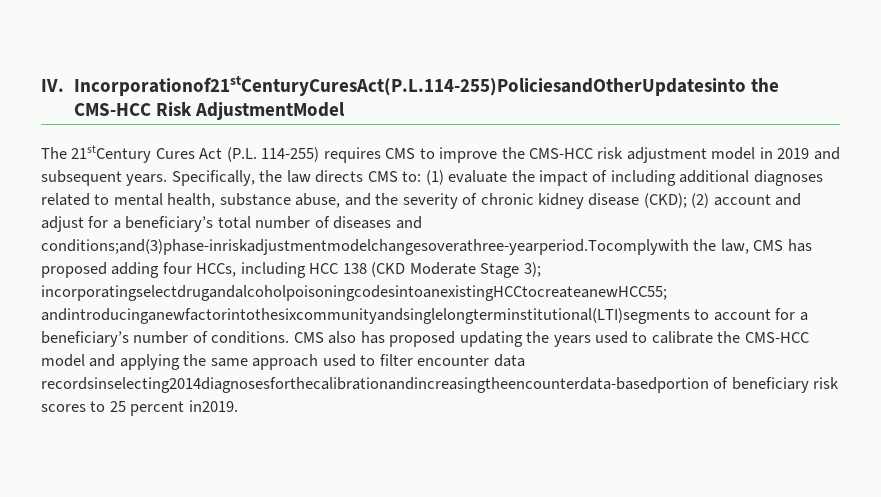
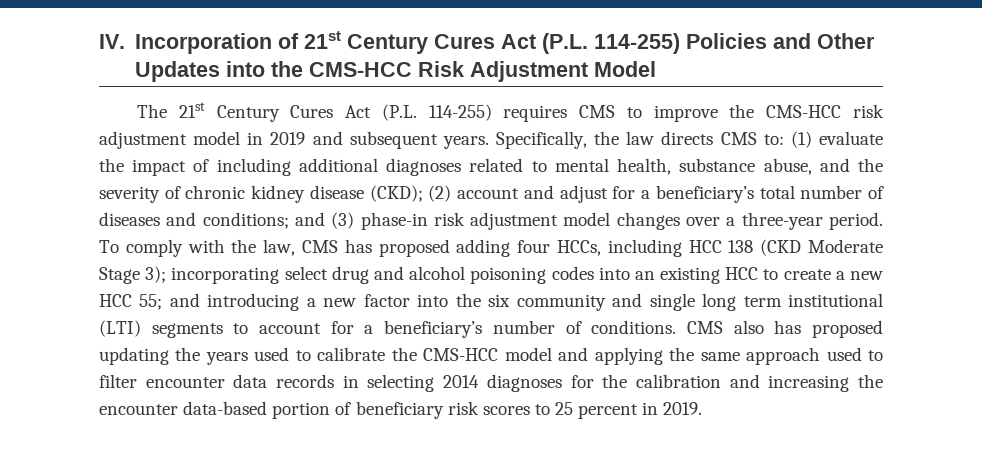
- IV. Incorporationof21stCenturyCuresAct(P.L.114-255)PoliciesandOtherUpdatesinto the CMS-HCC Risk AdjustmentModel
+ IV. Incorporation of 21st Century Cures Act (P.L. 114-255) Policies and Other Updates into the CMS-HCC Risk Adjustment Model
- The 21stCentury Cures Act (P.L. 114-255) requires CMS to improve the CMS-HCC risk adjustment model in 2019 and subsequent years.
+ The 21st Century Cures Act (P.L. 114-255) requires CMS to improve the CMS-HCC risk adjustment model in 2019 and subsequent years.
- (2) account and adjust for a beneficiary’s total number of diseases and conditions;and(3)phase-inriskadjustmentmodelchangesoverathree-yearperiod.Tocomplywith the law, CMS has proposed adding four HCCs, including HCC 138 (CKD Moderate Stage 3);
+ (2) account and adjust for a beneficiary’s total number of diseases and conditions; and (3) phase-in risk adjustment model changes over a three-year period. To comply with the law, CMS has proposed adding four HCCs, including HCC 138 (CKD Moderate Stage 3);
- incorporatingselectdrugandalcoholpoisoningcodesintoanexistingHCCtocreateanewHCC55; andintroducinganewfactorintothesixcommunityandsinglelongterminstitutional(LTI)segments to account for a beneficiary’s number of conditions.
+ incorporating select drug and alcohol poisoning codes into an existing HCC to create a new HCC 55; and introducing a new factor into the six community and single long term institutional (LTI) segments to account for a beneficiary’s number of conditions.
- CMS also has proposed updating the years used to calibrate the CMS-HCC model and applying the same approach used to filter encounter data recordsinselecting2014diagnosesforthecalibrationandincreasingtheencounterdata-basedportion of beneficiary risk scores to 25 percent in2019.
+ CMS also has proposed updating the years used to calibrate the CMS-HCC model and applying the same approach used to filter encounter data records in selecting 2014 diagnoses for the calibration and increasing the encounter data-based portion of beneficiary risk scores to 25 percent in 2019.

